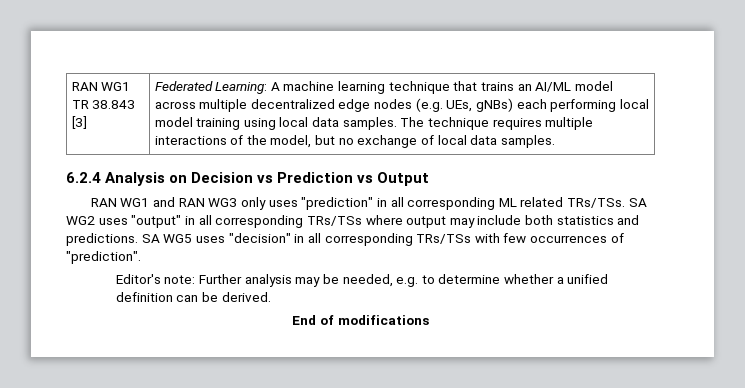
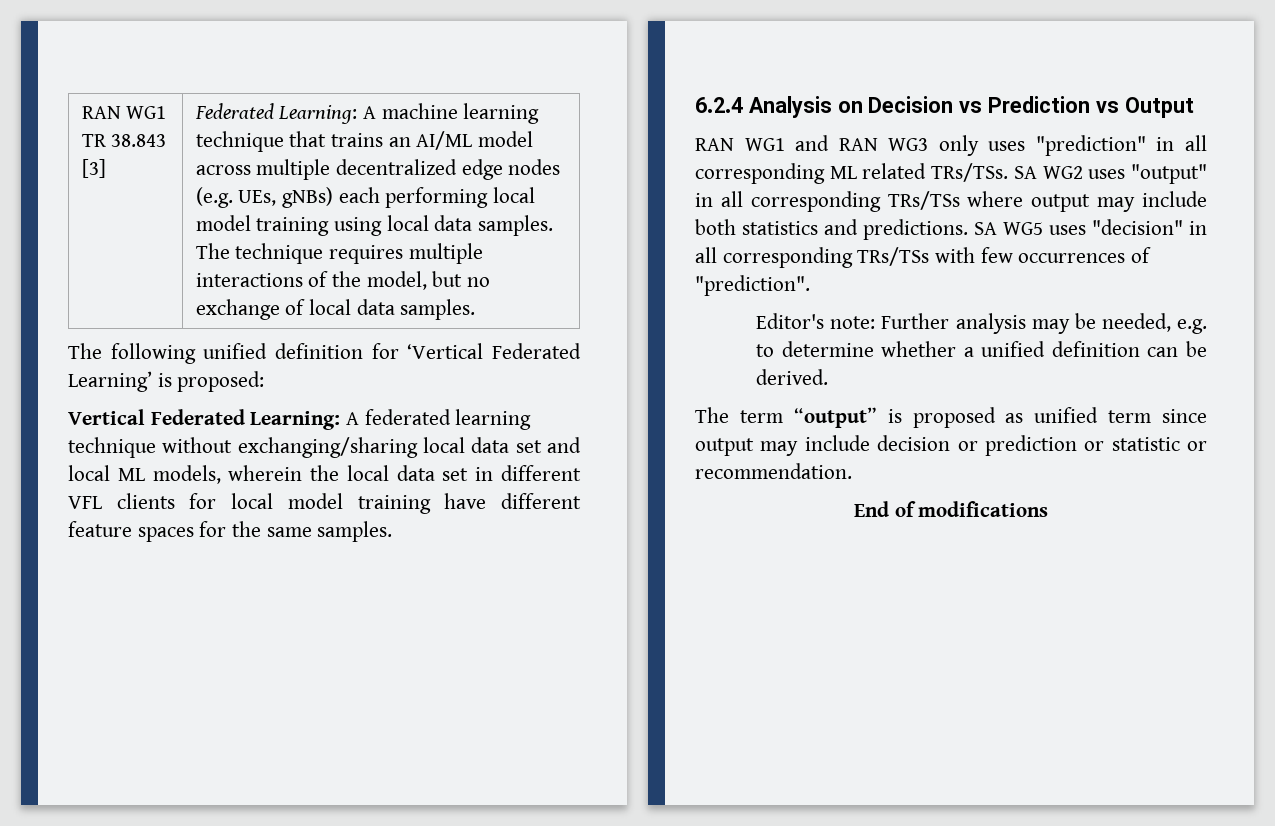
+ The following unified definition for ‘Vertical Federated Learning’ is proposed:
+ Vertical Federated Learning: A federated learning technique without exchanging/sharing local data set and local ML models, wherein the local data set in different VFL clients for local model training have different feature spaces for the same samples.
+ The term “output” is proposed as unified term since output may include decision or prediction or statistic or recommendation.

